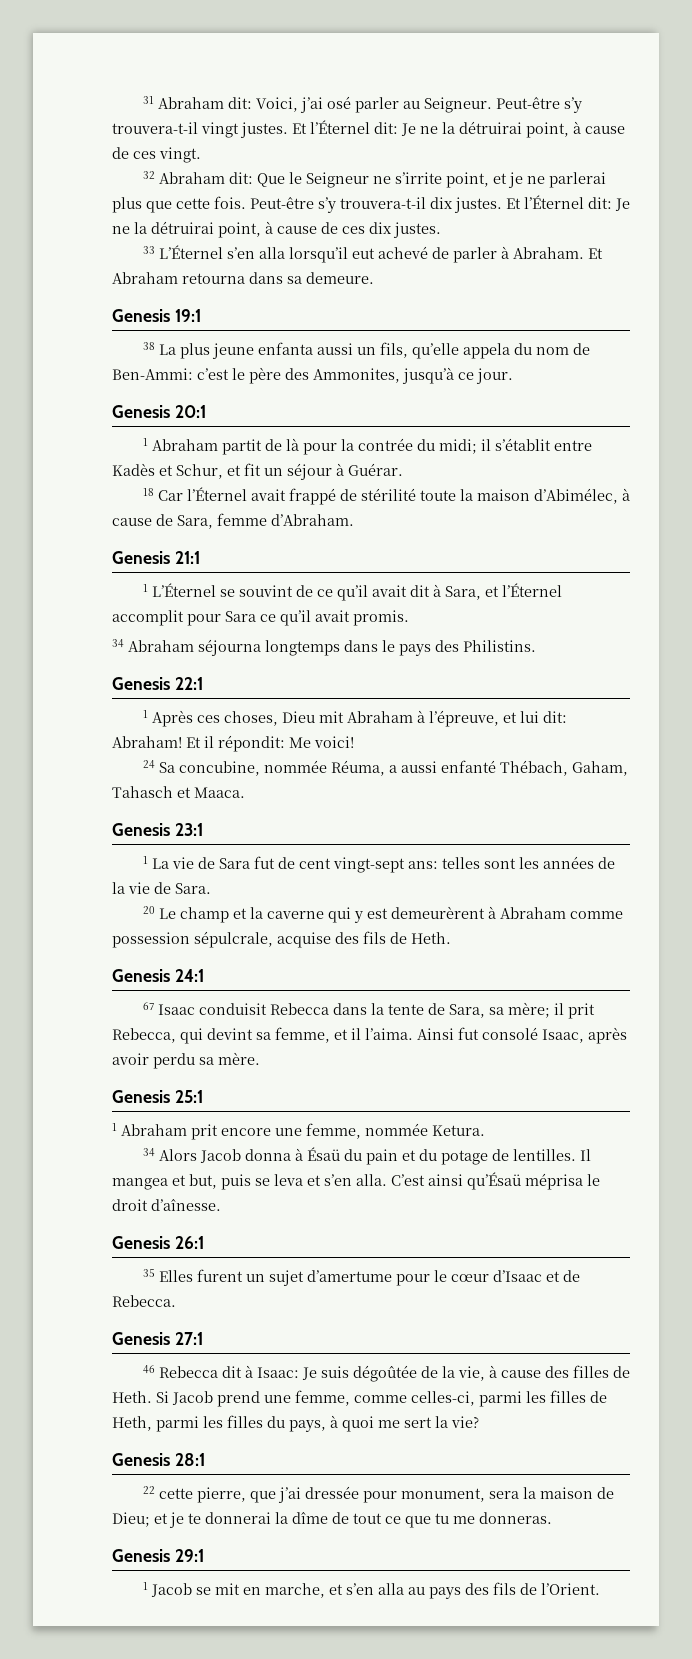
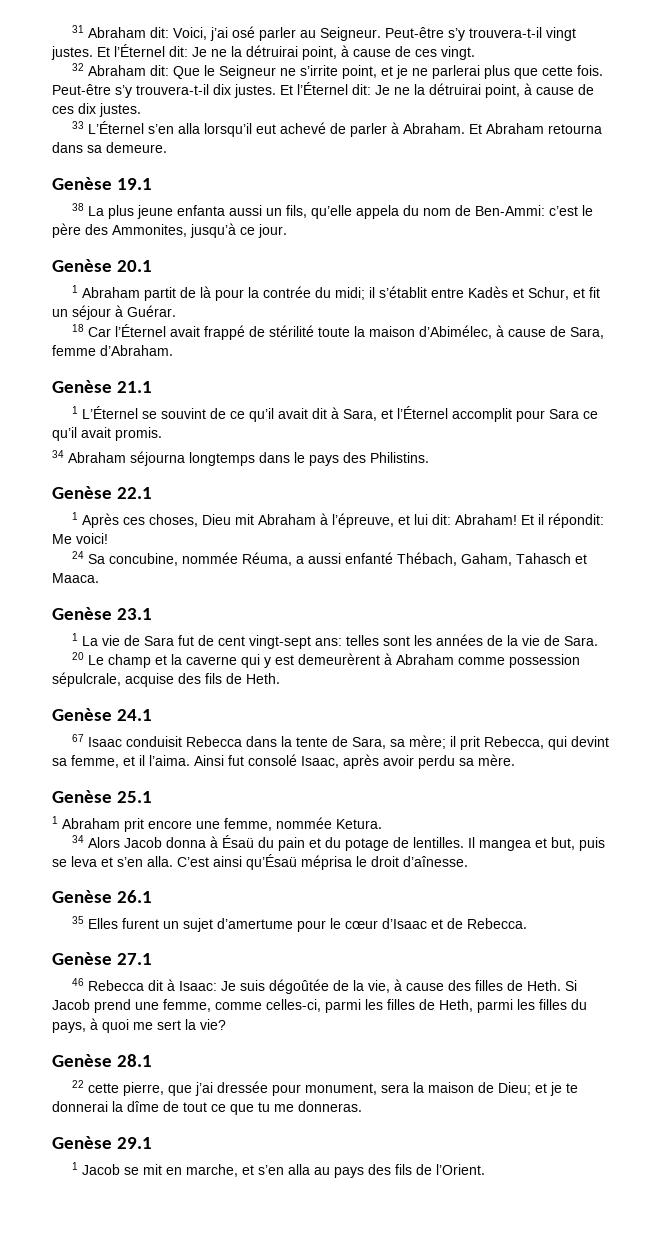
- Genesis 19:1
+ Genèse 19.1
- Genesis 20:1
+ Genèse 20.1
- Genesis 21:1
+ Genèse 21.1
- Genesis 22:1
+ Genèse 22.1
- Genesis 23:1
+ Genèse 23.1
- Genesis 24:1
+ Genèse 24.1
- Genesis 25:1
+ Genèse 25.1
- Genesis 26:1
+ Genèse 26.1
- Genesis 27:1
+ Genèse 27.1
- Genesis 28:1
+ Genèse 28.1
- Genesis 29:1
+ Genèse 29.1

